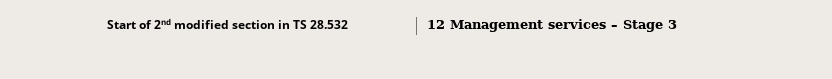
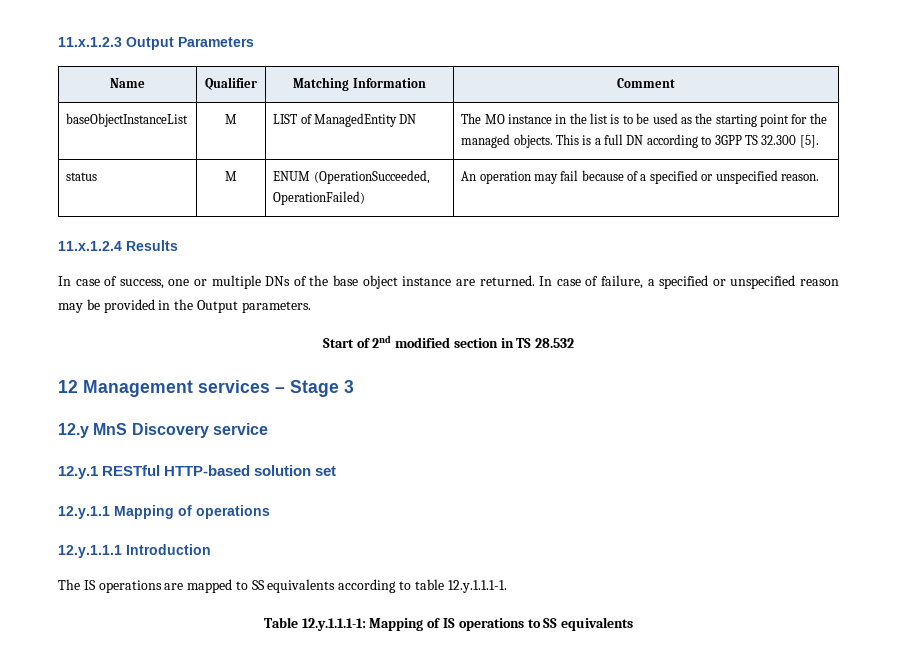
+ 11.x.1.2.3 Output Parameters
+ Name | Qualifier | Matching Information | Comment
+ baseObjectInstanceList | M | LIST of ManagedEntity DN | The MO instance in the list is to be used as the starting point for the managed objects. This is a full DN according to 3GPP TS 32.300 [5].
+ status | M | ENUM (OperationSucceeded, OperationFailed) | An operation may fail because of a specified or unspecified reason.
+ 11.x.1.2.4 Results
+ In case of success, one or multiple DNs of the base object instance are returned. In case of failure, a specified or unspecified reason may be provided in the Output parameters.
+ 12.y MnS Discovery service
+ 12.y.1 RESTful HTTP-based solution set
+ 12.y.1.1 Mapping of operations
+ 12.y.1.1.1 Introduction
+ The IS operations are mapped to SS equivalents according to table 12.y.1.1.1-1.
+ Table 12.y.1.1.1-1: Mapping of IS operations to SS equivalents

